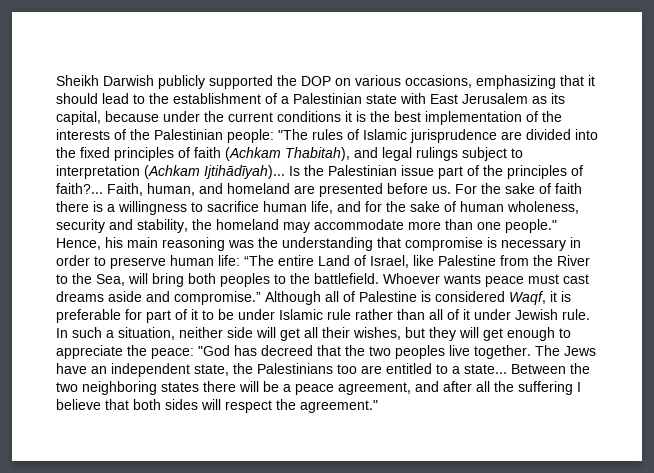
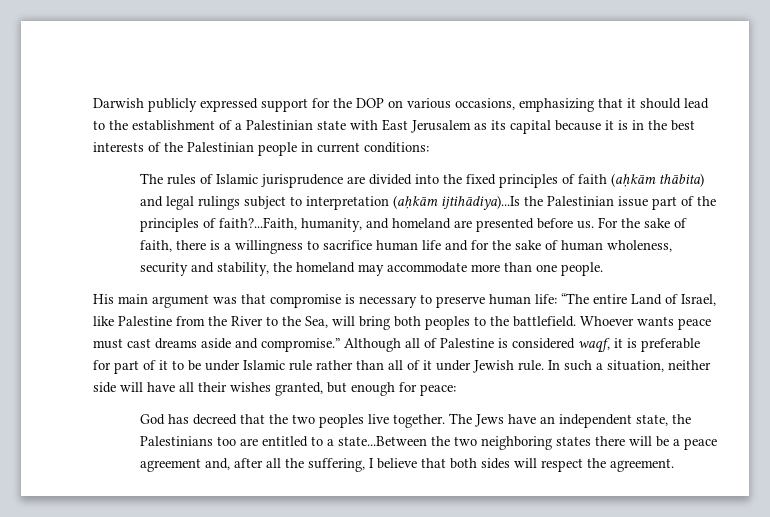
- Sheikh Darwish publicly supported the DOP on various occasions, emphasizing that it should lead to the establishment of a Palestinian state with East Jerusalem as its capital, because under the current conditions it is the best implementation of the interests of the Palestinian people: "The rules of Islamic jurisprudence are divided into the fixed principles of faith (Achkam Thabitah), and legal rulings subject to interpretation (Achkam Ijtihādīyah)... Is the Palestinian issue part of the principles of faith?... Faith, human, and homeland are presented before us.
+ Darwish publicly expressed support for the DOP on various occasions, emphasizing that it should lead to the establishment of a Palestinian state with East Jerusalem as its capital because it is in the best interests of the Palestinian people in current conditions:
+ The rules of Islamic jurisprudence are divided into the fixed principles of faith (aḥkām thābita) and legal rulings subject to interpretation (aḥkām ijtihādiya)...Is the Palestinian issue part of the principles of faith?...Faith, humanity, and homeland are presented before us.
- For the sake of faith there is a willingness to sacrifice human life, and for the sake of human wholeness, security and stability, the homeland may accommodate more than one people." Hence, his main reasoning was the understanding that compromise is necessary in order to preserve human life: “The entire Land of Israel, like Palestine from the River to the Sea, will bring both peoples to the battlefield.
+ For the sake of faith, there is a willingness to sacrifice human life and for the sake of human wholeness, security and stability, the homeland may accommodate more than one people.
+ His main argument was that compromise is necessary to preserve human life: “The entire Land of Israel, like Palestine from the River to the Sea, will bring both peoples to the battlefield.
- Although all of Palestine is considered Waqf, it is preferable for part of it to be under Islamic rule rather than all of it under Jewish rule.
+ Although all of Palestine is considered waqf, it is preferable for part of it to be under Islamic rule rather than all of it under Jewish rule.
- In such a situation, neither side will get all their wishes, but they will get enough to appreciate the peace: "God has decreed that the two peoples live together.
+ In such a situation, neither side will have all their wishes granted, but enough for peace:
+ God has decreed that the two peoples live together.
- The Jews have an independent state, the Palestinians too are entitled to a state... Between the two neighboring states there will be a peace agreement, and after all the suffering I believe that both sides will respect the agreement."
+ The Jews have an independent state, the Palestinians too are entitled to a state...Between the two neighboring states there will be a peace agreement and, after all the suffering, I believe that both sides will respect the agreement.

